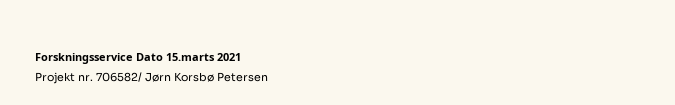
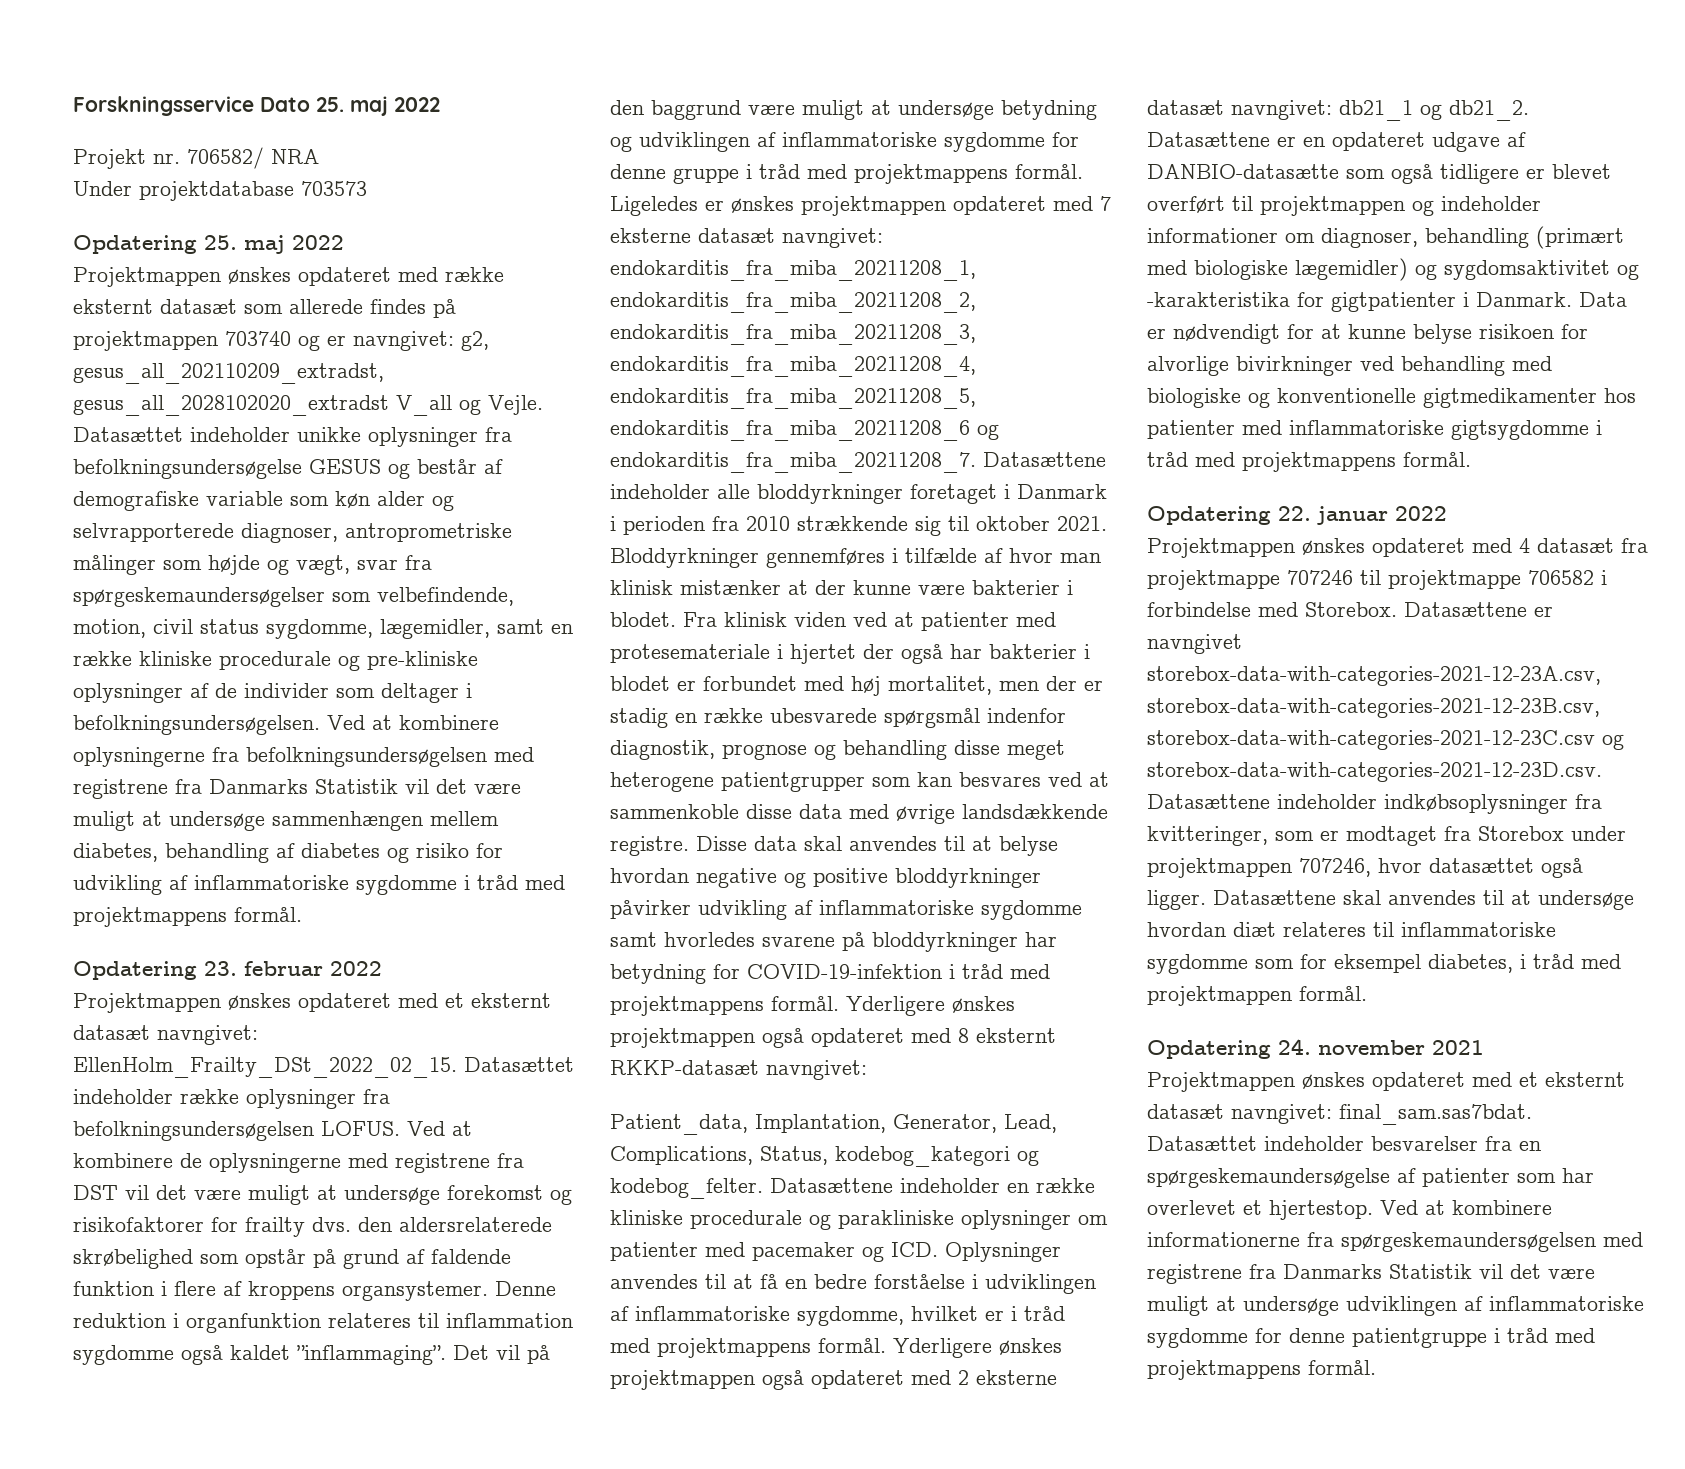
- Forskningsservice Dato 15.marts 2021
+ Forskningsservice Dato 25. maj 2022
- Projekt nr. 706582/ Jørn Korsbø Petersen
+ Projekt nr. 706582/ NRA
+ Under projektdatabase 703573
+ Opdatering 25. maj 2022
+ Projektmappen ønskes opdateret med række eksternt datasæt som allerede findes på projektmappen 703740 og er navngivet: g2, gesus_all_202110209_extradst, gesus_all_2028102020_extradst V_all og Vejle. Datasættet indeholder unikke oplysninger fra befolkningsundersøgelse GESUS og består af demografiske variable som køn alder og selvrapporterede diagnoser, antroprometriske målinger som højde og vægt, svar fra spørgeskemaundersøgelser som velbefindende, motion, civil status sygdomme, lægemidler, samt en række kliniske procedurale og pre-kliniske oplysninger af de individer som deltager i befolkningsundersøgelsen. Ved at kombinere oplysningerne fra befolkningsundersøgelsen med registrene fra Danmarks Statistik vil det være muligt at undersøge sammenhængen mellem diabetes, behandling af diabetes og risiko for udvikling af inflammatoriske sygdomme i tråd med projektmappens formål.
+ Opdatering 23. februar 2022
+ Projektmappen ønskes opdateret med et eksternt datasæt navngivet: EllenHolm_Frailty_DSt_2022_02_15. Datasættet indeholder række oplysninger fra befolkningsundersøgelsen LOFUS. Ved at kombinere de oplysningerne med registrene fra DST vil det være muligt at undersøge forekomst og risikofaktorer for frailty dvs. den aldersrelaterede skrøbelighed som opstår på grund af faldende funktion i flere af kroppens organsystemer. Denne reduktion i organfunktion relateres til inflammation sygdomme også kaldet ”inflammaging”. Det vil på den baggrund være muligt at undersøge betydning og udviklingen af inflammatoriske sygdomme for denne gruppe i tråd med projektmappens formål. Ligeledes er ønskes projektmappen opdateret med 7 eksterne datasæt navngivet: endokarditis_fra_miba_20211208_1, endokarditis_fra_miba_20211208_2, endokarditis_fra_miba_20211208_3, endokarditis_fra_miba_20211208_4, endokarditis_fra_miba_20211208_5, endokarditis_fra_miba_20211208_6 og endokarditis_fra_miba_20211208_7. Datasættene indeholder alle bloddyrkninger foretaget i Danmark i perioden fra 2010 strækkende sig til oktober 2021. Bloddyrkninger gennemføres i tilfælde af hvor man klinisk mistænker at der kunne være bakterier i blodet. Fra klinisk viden ved at patienter med protesemateriale i hjertet der også har bakterier i blodet er forbundet med høj mortalitet, men der er stadig en række ubesvarede spørgsmål indenfor diagnostik, prognose og behandling disse meget heterogene patientgrupper som kan besvares ved at sammenkoble disse data med øvrige landsdækkende registre. Disse data skal anvendes til at belyse hvordan negative og positive bloddyrkninger påvirker udvikling af inflammatoriske sygdomme samt hvorledes svarene på bloddyrkninger har betydning for COVID-19-infektion i tråd med projektmappens formål. Yderligere ønskes projektmappen også opdateret med 8 eksternt RKKP-datasæt navngivet:
+ Patient_data, Implantation, Generator, Lead, Complications, Status, kodebog_kategori og kodebog_felter. Datasættene indeholder en række kliniske procedurale og parakliniske oplysninger om patienter med pacemaker og ICD. Oplysninger anvendes til at få en bedre forståelse i udviklingen af inflammatoriske sygdomme, hvilket er i tråd med projektmappens formål. Yderligere ønskes projektmappen også opdateret med 2 eksterne datasæt navngivet: db21_1 og db21_2. Datasættene er en opdateret udgave af DANBIO-datasætte som også tidligere er blevet overført til projektmappen og indeholder informationer om diagnoser, behandling (primært med biologiske lægemidler) og sygdomsaktivitet og -karakteristika for gigtpatienter i Danmark. Data er nødvendigt for at kunne belyse risikoen for alvorlige bivirkninger ved behandling med biologiske og konventionelle gigtmedikamenter hos patienter med inflammatoriske gigtsygdomme i tråd med projektmappens formål.
+ Opdatering 22. januar 2022
+ Projektmappen ønskes opdateret med 4 datasæt fra projektmappe 707246 til projektmappe 706582 i forbindelse med Storebox. Datasættene er navngivet storebox-data-with-categories-2021-12-23A.csv, storebox-data-with-categories-2021-12-23B.csv, storebox-data-with-categories-2021-12-23C.csv og storebox-data-with-categories-2021-12-23D.csv. Datasættene indeholder indkøbsoplysninger fra kvitteringer, som er modtaget fra Storebox under projektmappen 707246, hvor datasættet også ligger. Datasættene skal anvendes til at undersøge hvordan diæt relateres til inflammatoriske sygdomme som for eksempel diabetes, i tråd med projektmappen formål.
+ Opdatering 24. november 2021
+ Projektmappen ønskes opdateret med et eksternt datasæt navngivet: final_sam.sas7bdat. Datasættet indeholder besvarelser fra en spørgeskemaundersøgelse af patienter som har overlevet et hjertestop. Ved at kombinere informationerne fra spørgeskemaundersøgelsen med registrene fra Danmarks Statistik vil det være muligt at undersøge udviklingen af inflammatoriske sygdomme for denne patientgruppe i tråd med projektmappens formål.

